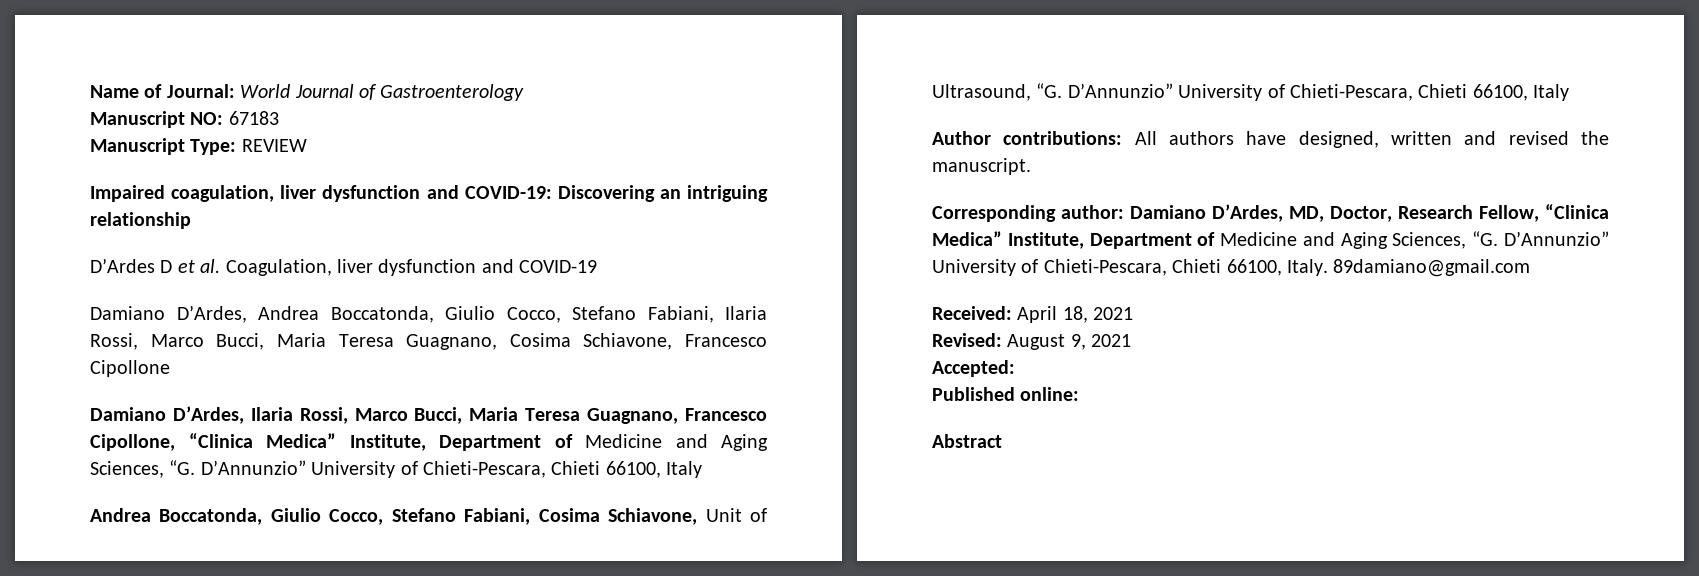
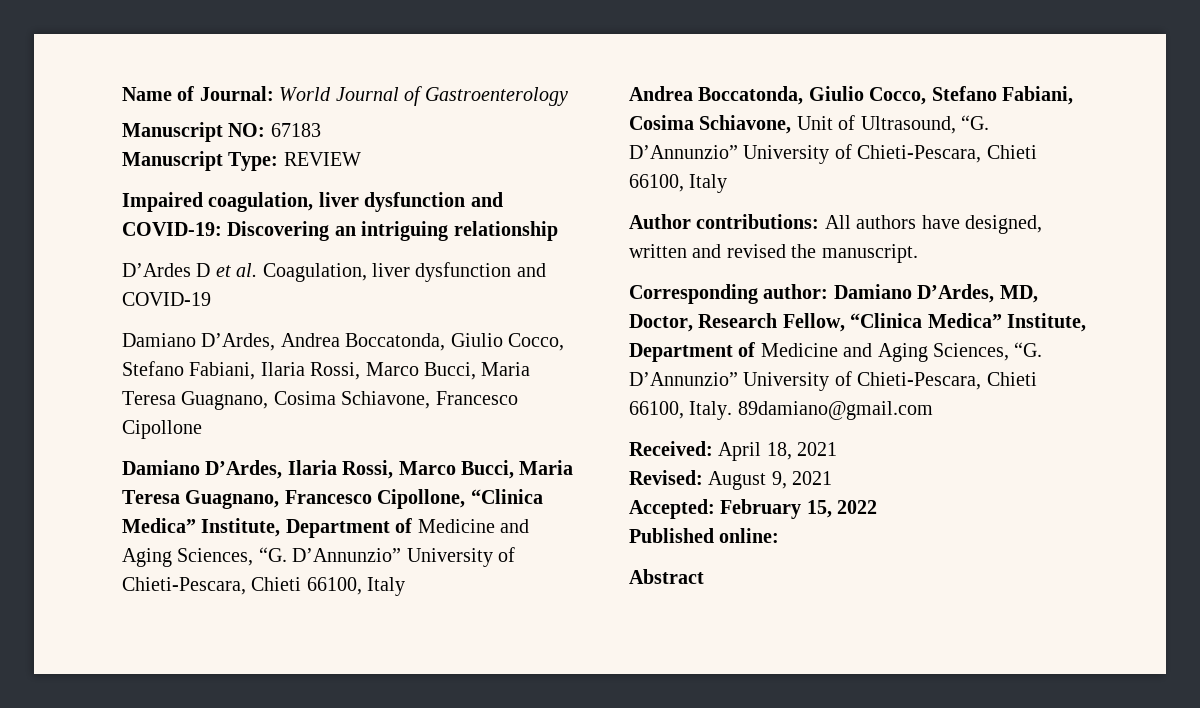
- Accepted:
+ Accepted: February 15, 2022

